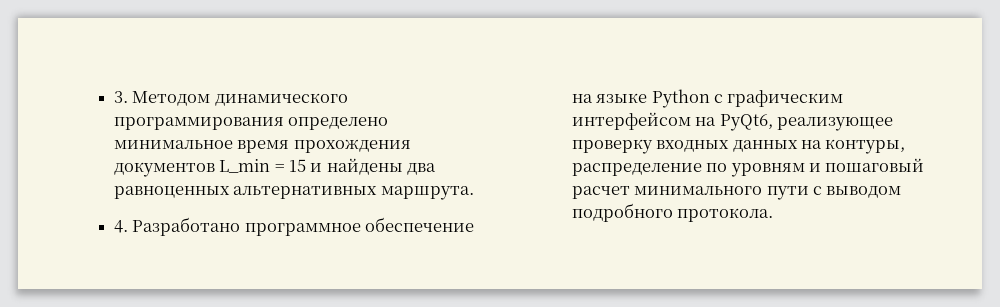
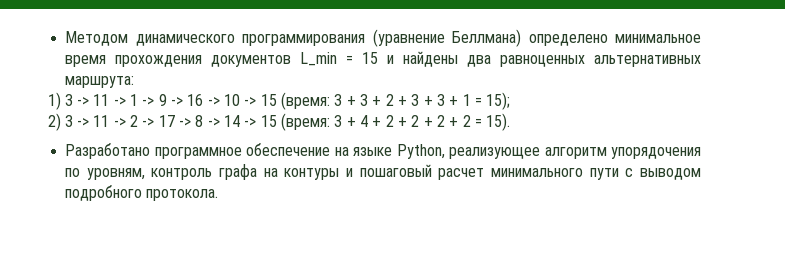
- 3. Методом динамического программирования определено минимальное время прохождения документов L_min = 15 и найдены два равноценных альтернативных маршрута.
- 4. Разработано программное обеспечение на языке Python с графическим интерфейсом на PyQt6, реализующее проверку входных данных на контуры, распределение по уровням и пошаговый расчет минимального пути с выводом подробного протокола.
+ Методом динамического программирования (уравнение Беллмана) определено минимальное время прохождения документов L_min = 15 и найдены два равноценных альтернативных маршрута:
+ 1) 3 -> 11 -> 1 -> 9 -> 16 -> 10 -> 15 (время: 3 + 3 + 2 + 3 + 3 + 1 = 15);
+ 2) 3 -> 11 -> 2 -> 17 -> 8 -> 14 -> 15 (время: 3 + 4 + 2 + 2 + 2 + 2 = 15).
+ Разработано программное обеспечение на языке Python, реализующее алгоритм упорядочения по уровням, контроль графа на контуры и пошаговый расчет минимального пути с выводом подробного протокола.

